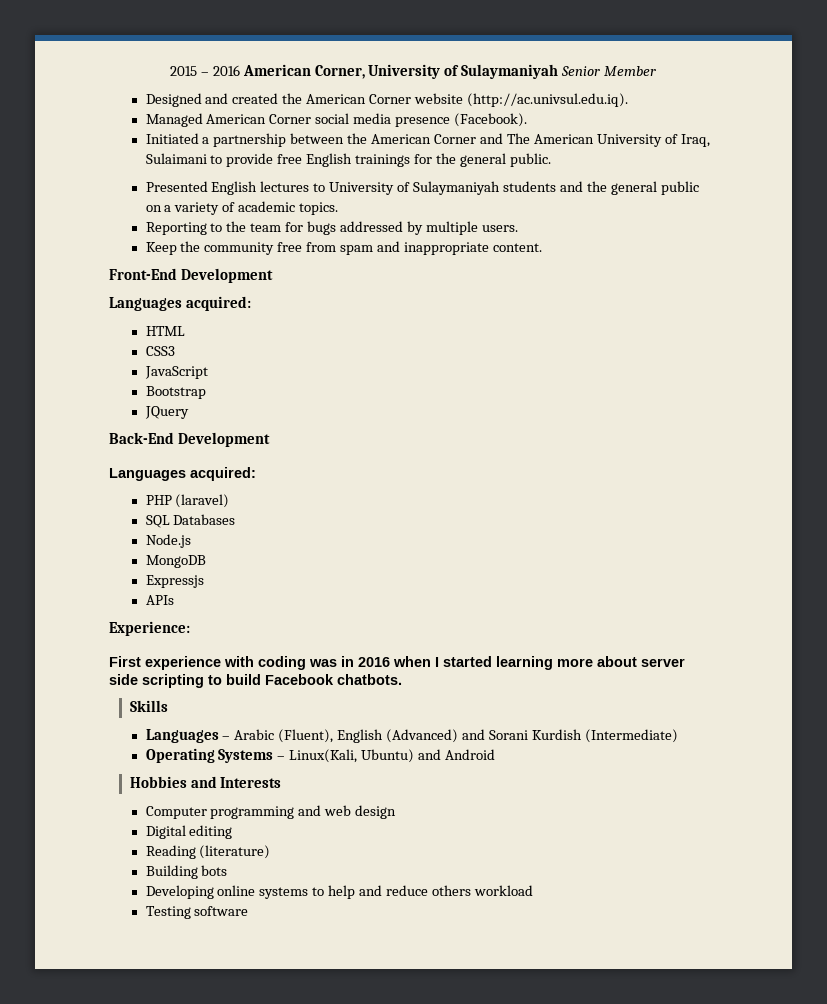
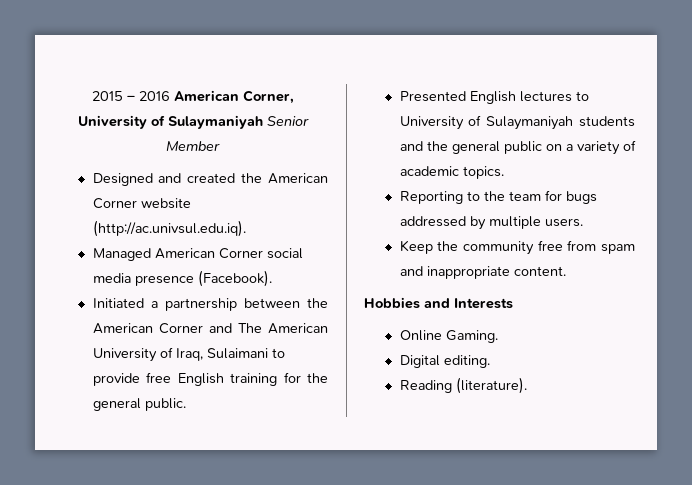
- Initiated a partnership between the American Corner and The American University of Iraq, Sulaimani to provide free English trainings for the general public.
+ Initiated a partnership between the American Corner and The American University of Iraq, Sulaimani to provide free English training for the general public.
- Front-End Development
- Languages acquired:
- HTML
- CSS3
- JavaScript
- Bootstrap
- JQuery
- Back-End Development
- Languages acquired:
- PHP (laravel)
- SQL Databases
- Node.js
- MongoDB
- Expressjs
- APIs
- Experience:
- First experience with coding was in 2016 when I started learning more about server side scripting to build Facebook chatbots.
- Skills
- Languages – Arabic (Fluent), English (Advanced) and Sorani Kurdish (Intermediate)
- Operating Systems – Linux(Kali, Ubuntu) and Android
  Hobbies and Interests
- Computer programming and web design
+ Online Gaming.
- Digital editing
+ Digital editing.
- Reading (literature)
- Building bots
- Developing online systems to help and reduce others workload
- Testing software
+ Reading (literature).

